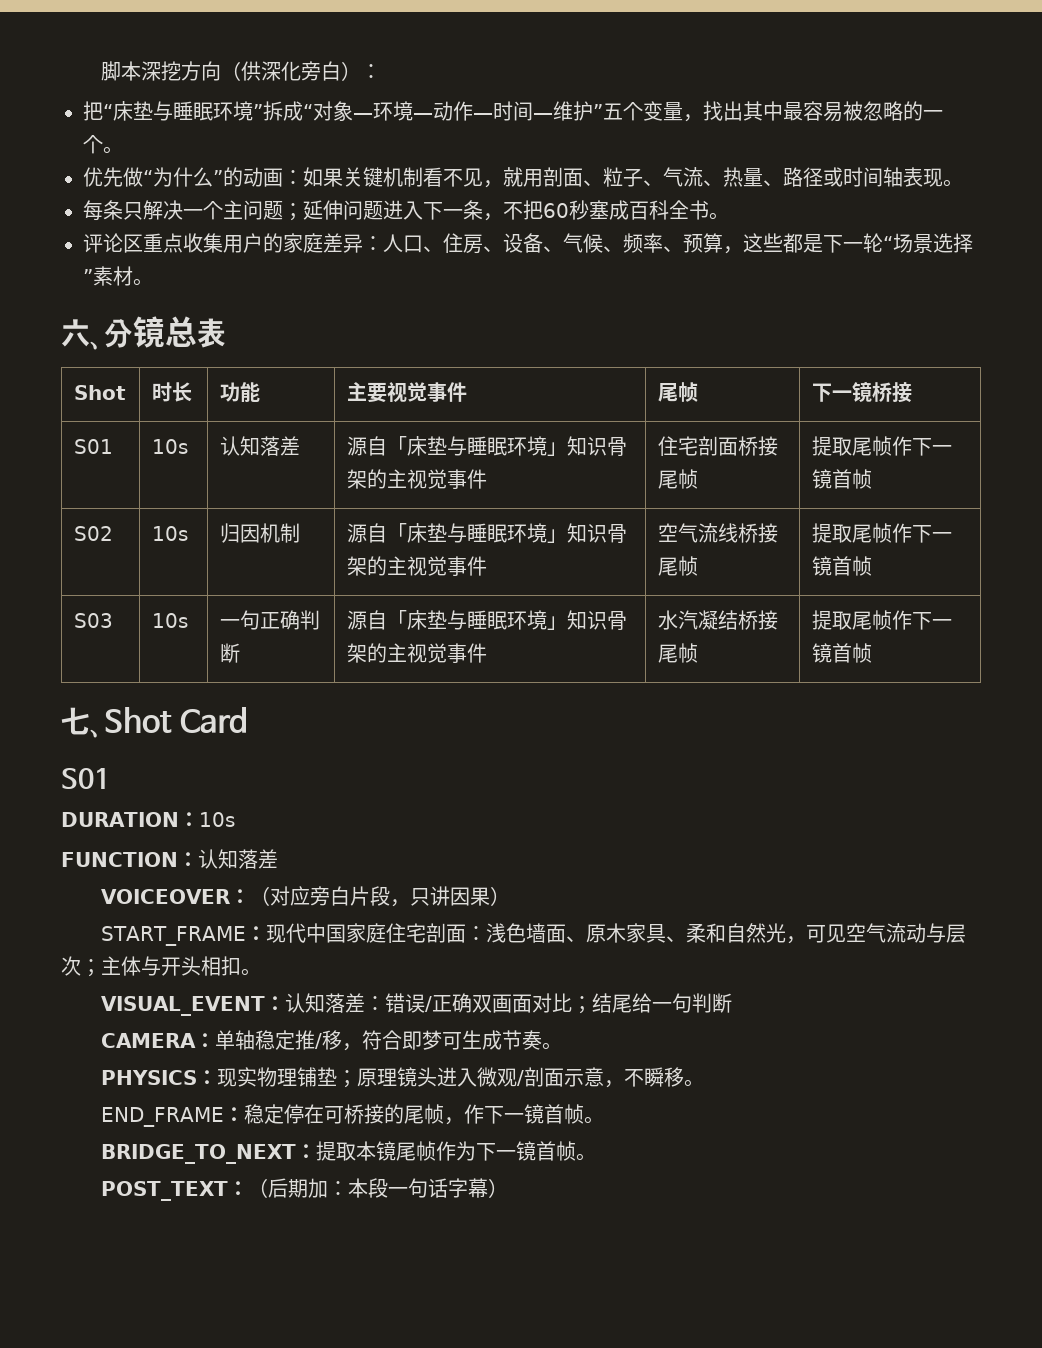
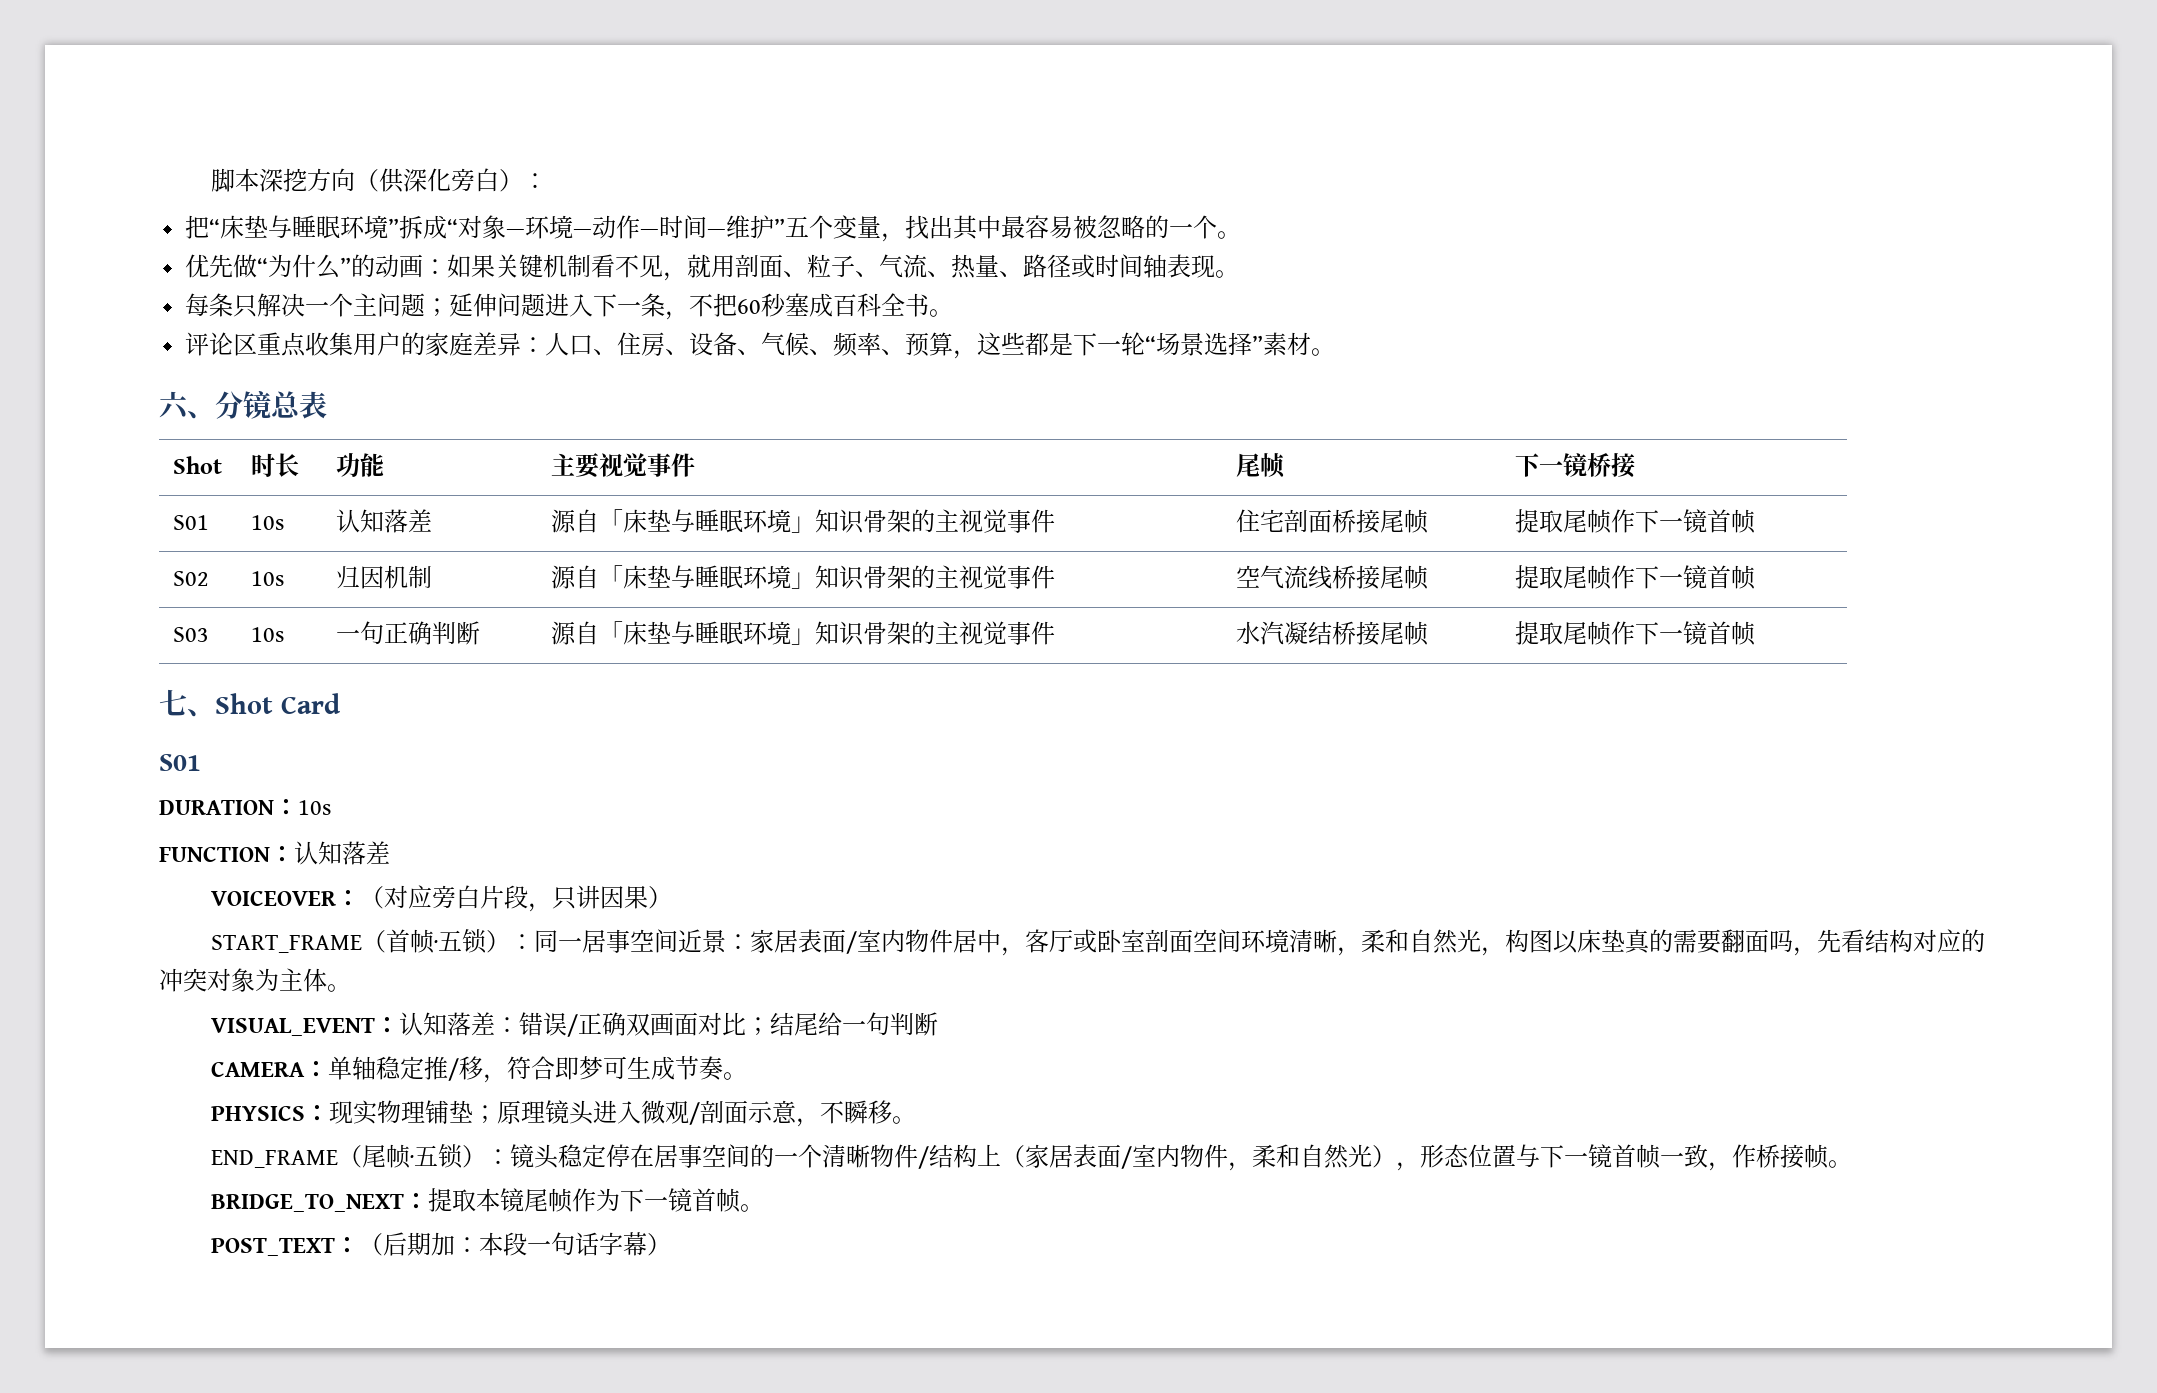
- START_FRAME：现代中国家庭住宅剖面：浅色墙面、原木家具、柔和自然光，可见空气流动与层次；主体与开头相扣。
+ START_FRAME（首帧·五锁）：同一居事空间近景：家居表面/室内物件居中，客厅或卧室剖面空间环境清晰，柔和自然光，构图以床垫真的需要翻面吗，先看结构对应的冲突对象为主体。
- END_FRAME：稳定停在可桥接的尾帧，作下一镜首帧。
+ END_FRAME（尾帧·五锁）：镜头稳定停在居事空间的一个清晰物件/结构上（家居表面/室内物件，柔和自然光），形态位置与下一镜首帧一致，作桥接帧。

